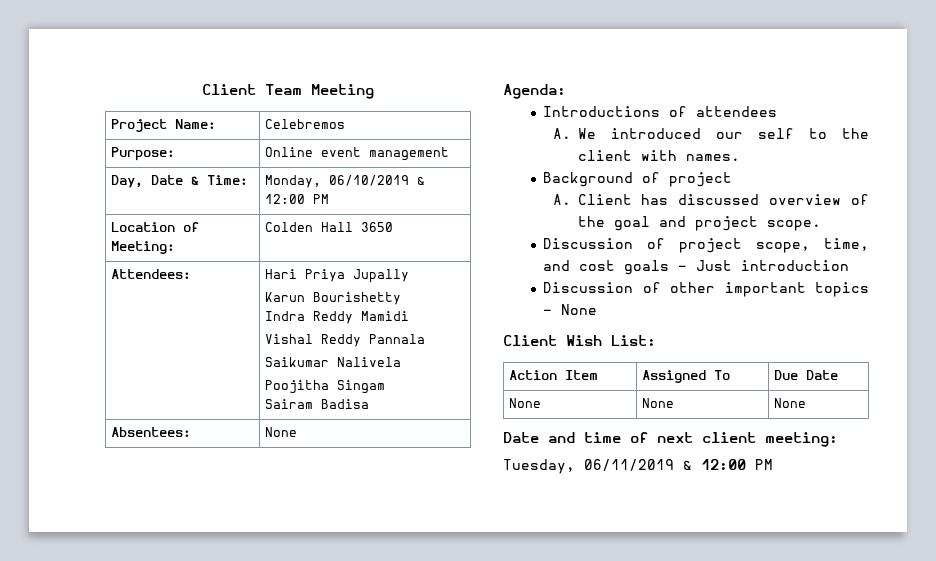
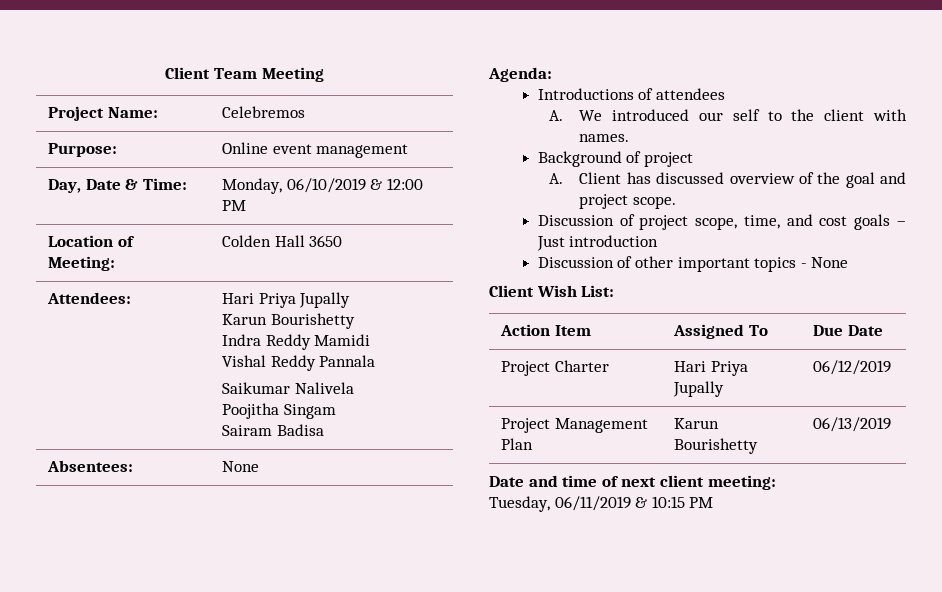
- None | None | None
+ Project Charter | Hari Priya Jupally | 06/12/2019
+ Project Management Plan | Karun Bourishetty | 06/13/2019
- Tuesday, 06/11/2019 & 12:00 PM
+ Tuesday, 06/11/2019 & 10:15 PM

